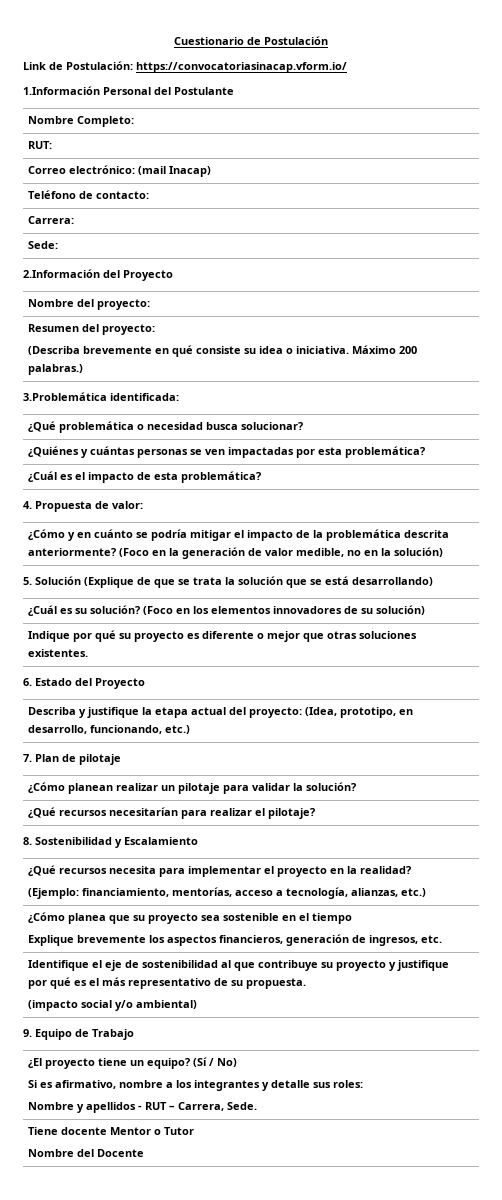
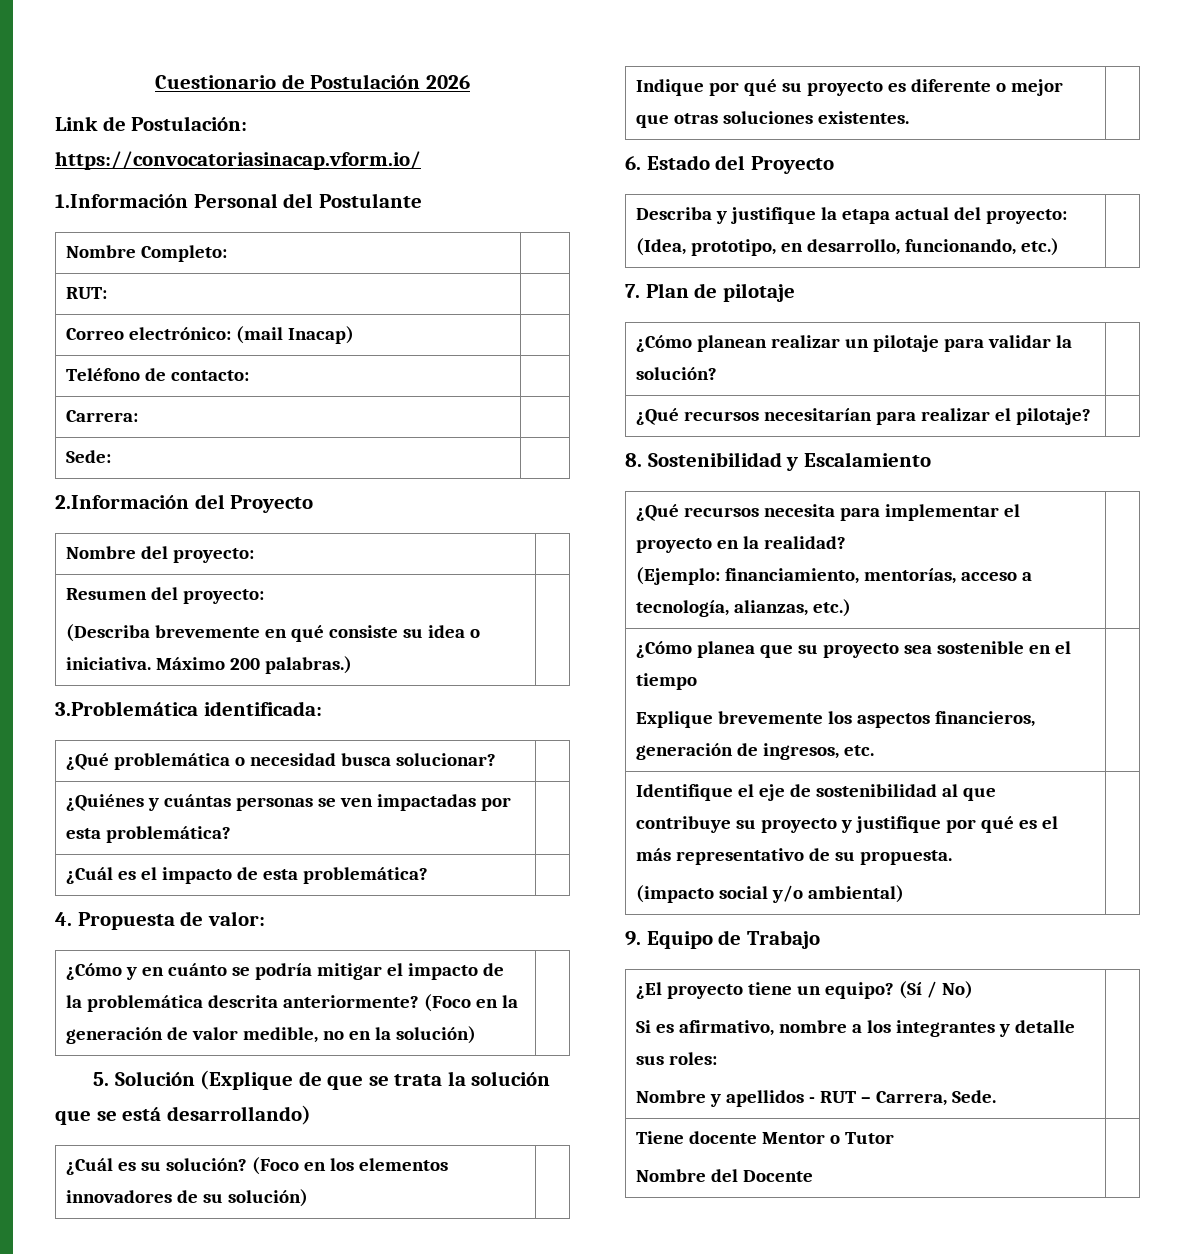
- Cuestionario de Postulación
+ Cuestionario de Postulación 2026

